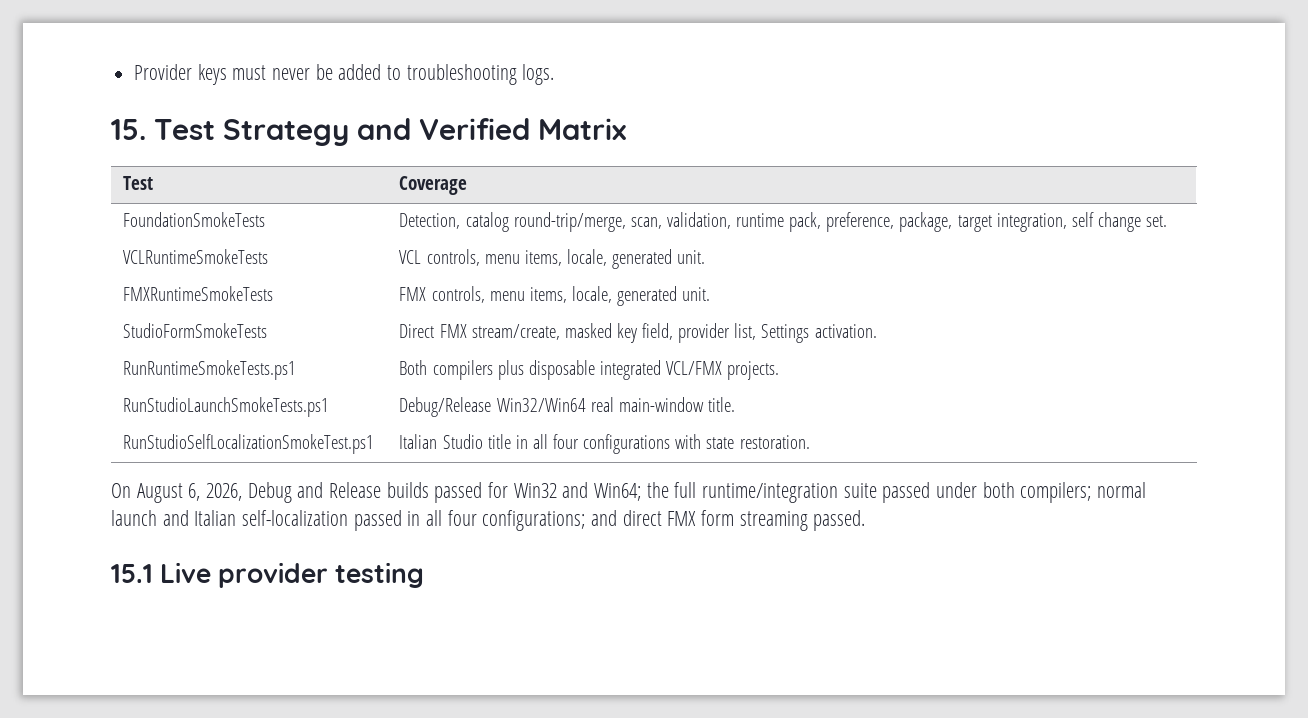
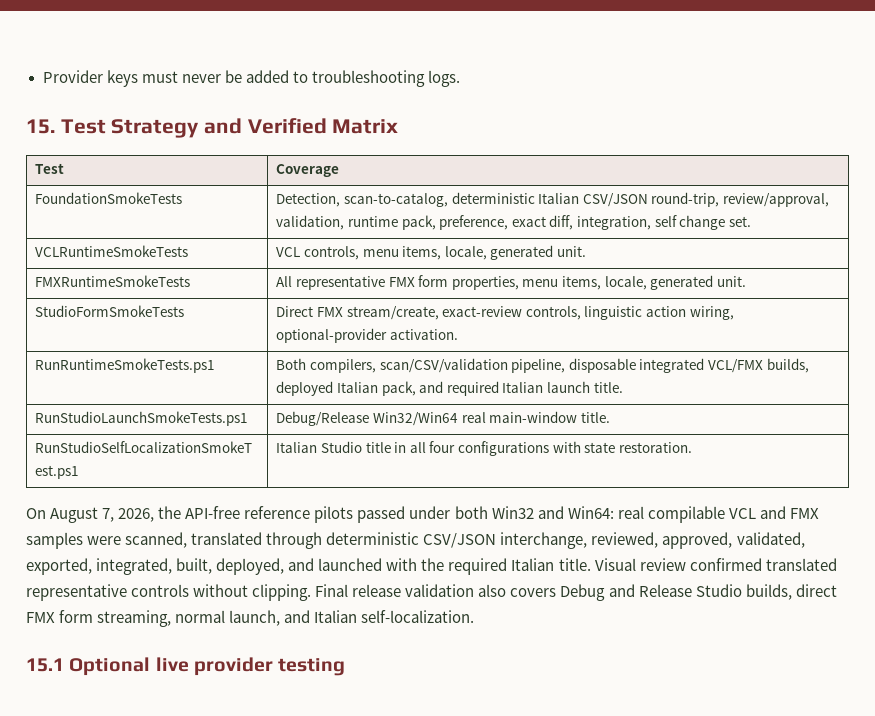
- FoundationSmokeTests | Detection, catalog round-trip/merge, scan, validation, runtime pack, preference, package, target integration, self change set.
+ FoundationSmokeTests | Detection, scan-to-catalog, deterministic Italian CSV/JSON round-trip, review/approval, validation, runtime pack, preference, exact diff, integration, self change set.
- FMXRuntimeSmokeTests | FMX controls, menu items, locale, generated unit.
+ FMXRuntimeSmokeTests | All representative FMX form properties, menu items, locale, generated unit.
- StudioFormSmokeTests | Direct FMX stream/create, masked key field, provider list, Settings activation.
- RunRuntimeSmokeTests.ps1 | Both compilers plus disposable integrated VCL/FMX projects.
+ StudioFormSmokeTests | Direct FMX stream/create, exact-review controls, linguistic action wiring, optional-provider activation.
+ RunRuntimeSmokeTests.ps1 | Both compilers, scan/CSV/validation pipeline, disposable integrated VCL/FMX builds, deployed Italian pack, and required Italian launch title.
- On August 6, 2026, Debug and Release builds passed for Win32 and Win64; the full runtime/integration suite passed under both compilers; normal launch and Italian self-localization passed in all four configurations; and direct FMX form streaming passed.
+ On August 7, 2026, the API-free reference pilots passed under both Win32 and Win64: real compilable VCL and FMX samples were scanned, translated through deterministic CSV/JSON interchange, reviewed, approved, validated, exported, integrated, built, deployed, and launched with the required Italian title. Visual review confirmed translated representative controls without clipping. Final release validation also covers Debug and Release Studio builds, direct FMX form streaming, normal launch, and Italian self-localization.
- 15.1 Live provider testing
+ 15.1 Optional live provider testing

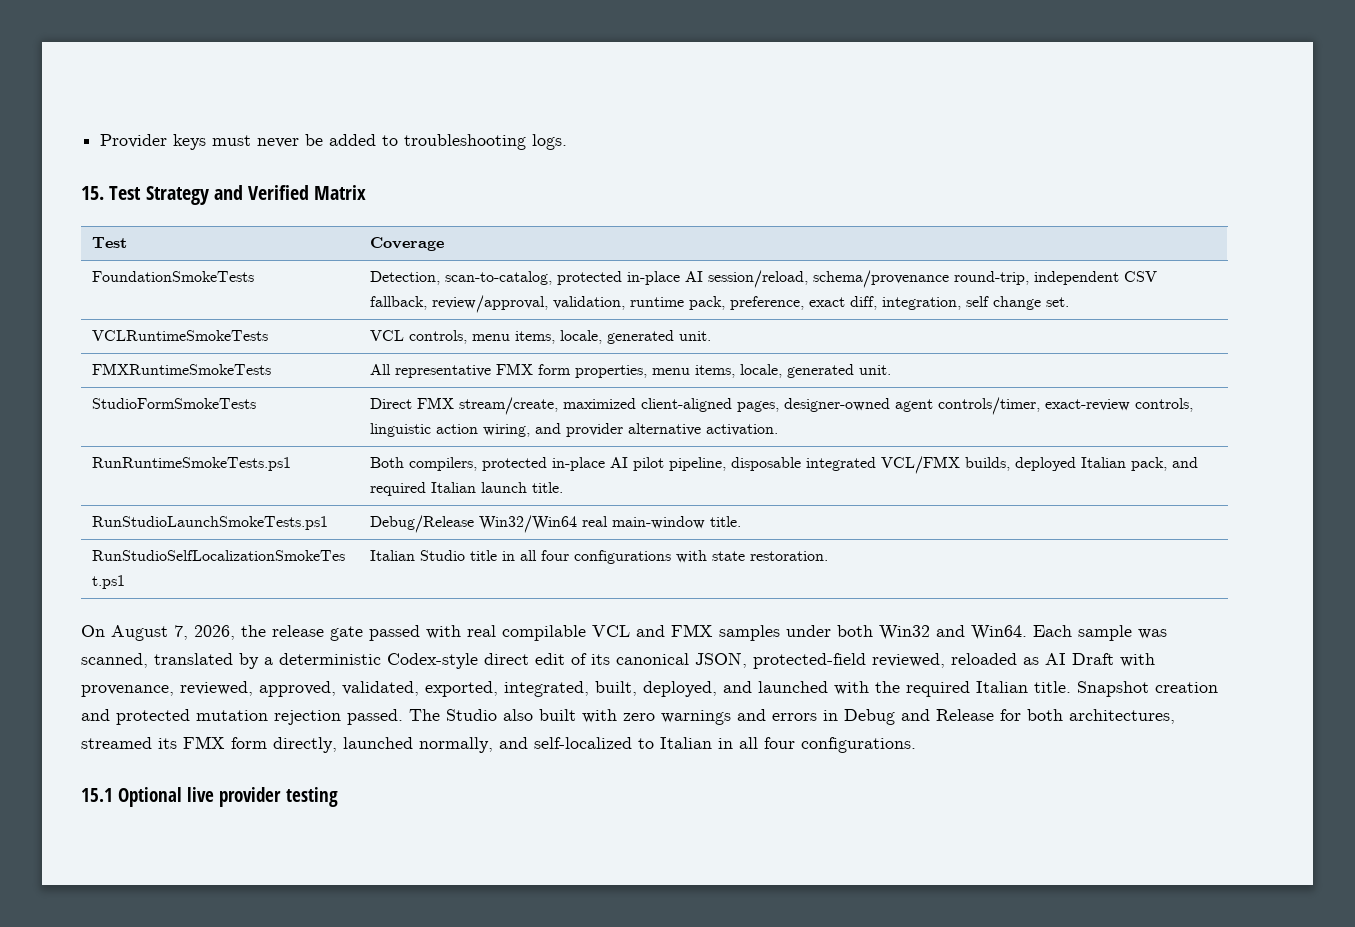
- FoundationSmokeTests | Detection, scan-to-catalog, deterministic Italian CSV/JSON round-trip, review/approval, validation, runtime pack, preference, exact diff, integration, self change set.
+ FoundationSmokeTests | Detection, scan-to-catalog, protected in-place AI session/reload, schema/provenance round-trip, independent CSV fallback, review/approval, validation, runtime pack, preference, exact diff, integration, self change set.
- StudioFormSmokeTests | Direct FMX stream/create, exact-review controls, linguistic action wiring, optional-provider activation.
+ StudioFormSmokeTests | Direct FMX stream/create, maximized client-aligned pages, designer-owned agent controls/timer, exact-review controls, linguistic action wiring, and provider alternative activation.
- RunRuntimeSmokeTests.ps1 | Both compilers, scan/CSV/validation pipeline, disposable integrated VCL/FMX builds, deployed Italian pack, and required Italian launch title.
+ RunRuntimeSmokeTests.ps1 | Both compilers, protected in-place AI pilot pipeline, disposable integrated VCL/FMX builds, deployed Italian pack, and required Italian launch title.
- On August 7, 2026, the API-free reference pilots passed under both Win32 and Win64: real compilable VCL and FMX samples were scanned, translated through deterministic CSV/JSON interchange, reviewed, approved, validated, exported, integrated, built, deployed, and launched with the required Italian title.
+ On August 7, 2026, the release gate passed with real compilable VCL and FMX samples under both Win32 and Win64. Each sample was scanned, translated by a deterministic Codex-style direct edit of its canonical JSON, protected-field reviewed, reloaded as AI Draft with provenance, reviewed, approved, validated, exported, integrated, built, deployed, and launched with the required Italian title.
- Visual review confirmed translated representative controls without clipping. Final release validation also covers Debug and Release Studio builds, direct FMX form streaming, normal launch, and Italian self-localization.
+ Snapshot creation and protected mutation rejection passed. The Studio also built with zero warnings and errors in Debug and Release for both architectures, streamed its FMX form directly, launched normally, and self-localized to Italian in all four configurations.

